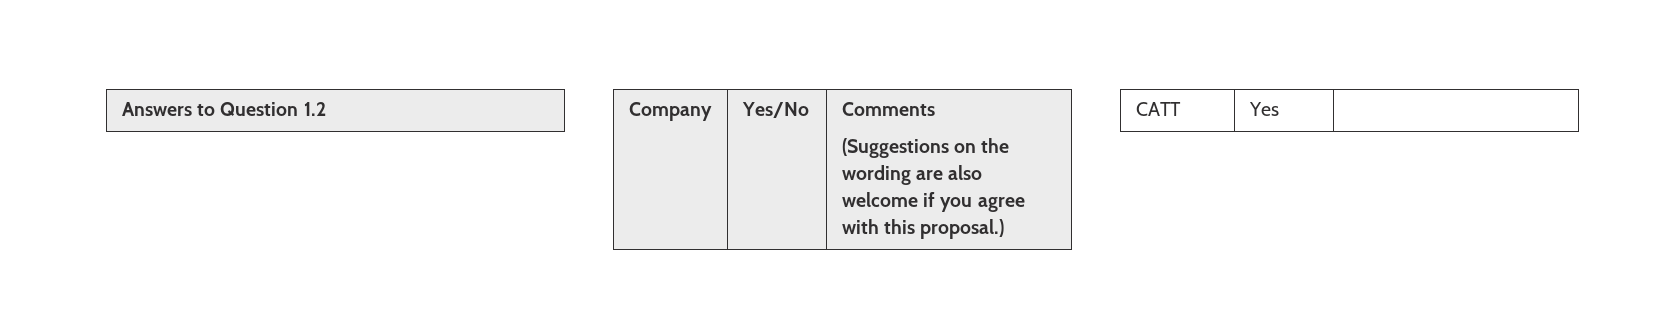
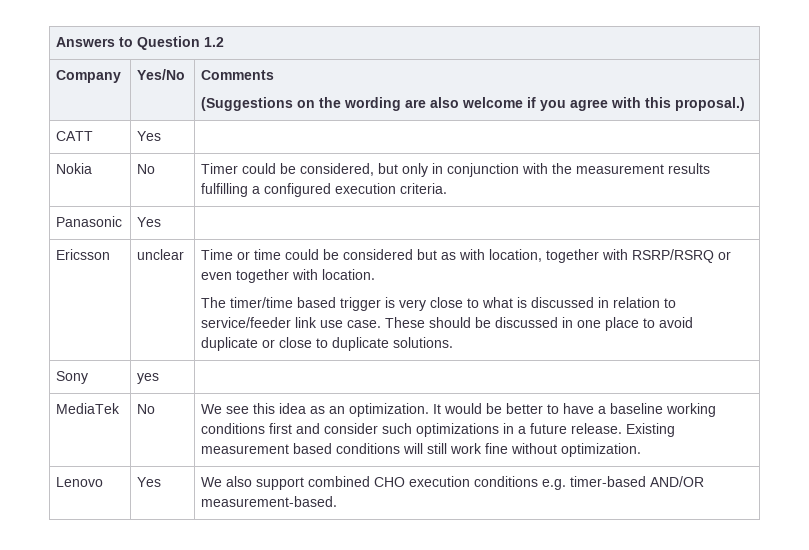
+ Nokia | No | Timer could be considered, but only in conjunction with the measurement results fulfilling a configured execution criteria.
+ Panasonic | Yes |
+ Ericsson | unclear | Time or time could be considered but as with location, together with RSRP/RSRQ or even together with location.
+ The timer/time based trigger is very close to what is discussed in relation to service/feeder link use case. These should be discussed in one place to avoid duplicate or close to duplicate solutions.
+ Sony | yes |
+ MediaTek | No | We see this idea as an optimization. It would be better to have a baseline working conditions first and consider such optimizations in a future release. Existing measurement based conditions will still work fine without optimization.
+ Lenovo | Yes | We also support combined CHO execution conditions e.g. timer-based AND/OR measurement-based.

